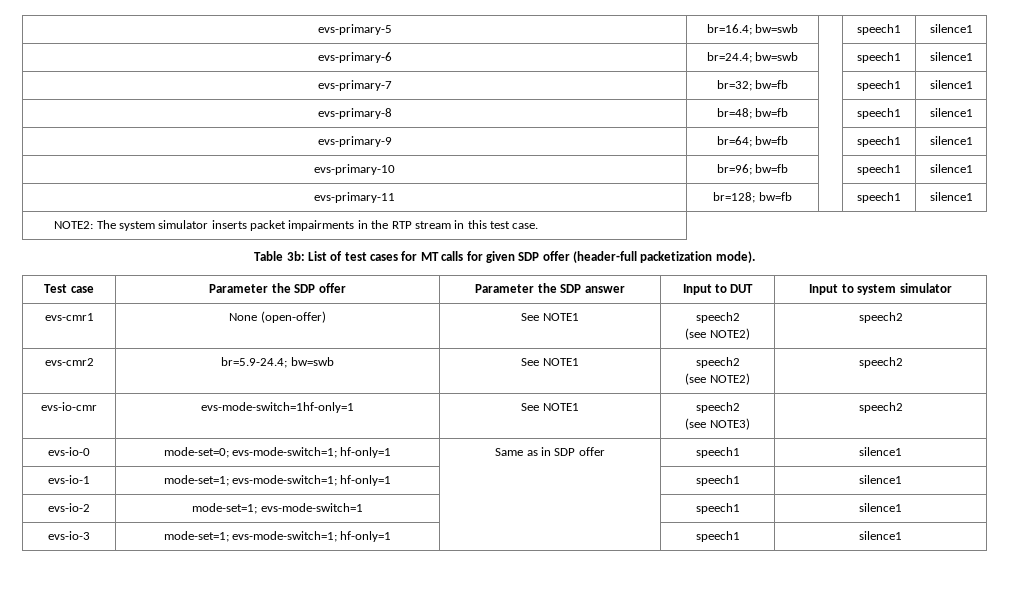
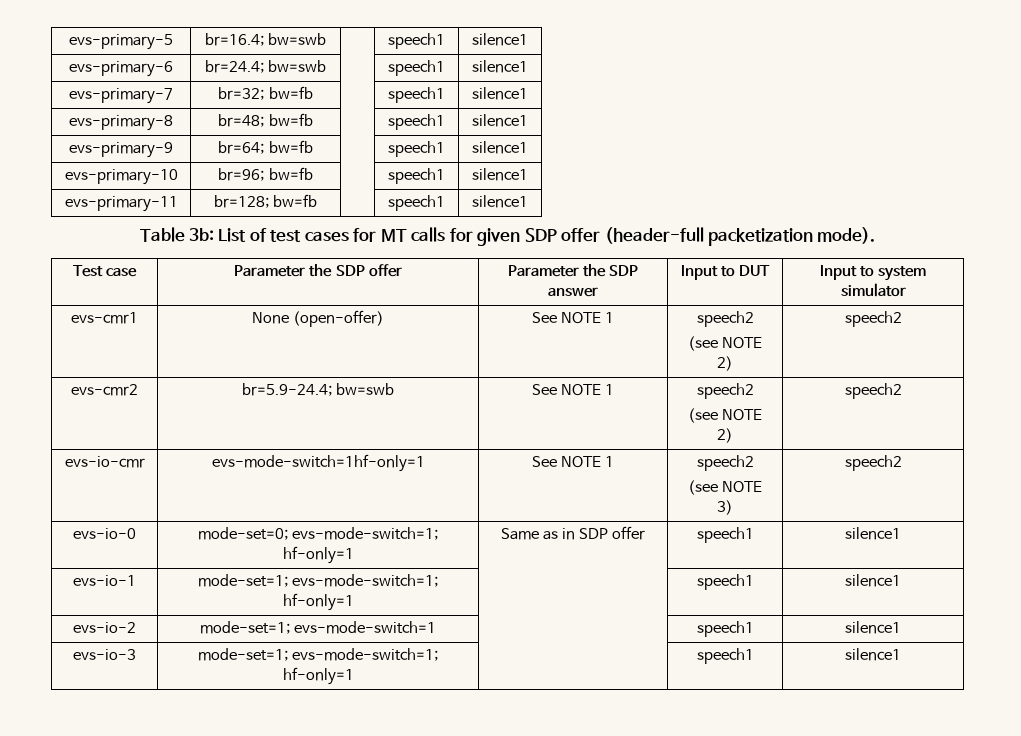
- NOTE2: The system simulator inserts packet impairments in the RTP stream in this test case.
- evs-cmr1 | None (open-offer) | See NOTE1 | speech2
- (see NOTE2) | speech2
+ evs-cmr1 | None (open-offer) | See NOTE 1 | speech2
+ (see NOTE 2) | speech2
- evs-cmr2 | br=5.9-24.4; bw=swb | See NOTE1 | speech2
- (see NOTE2) | speech2
+ evs-cmr2 | br=5.9-24.4; bw=swb | See NOTE 1 | speech2
+ (see NOTE 2) | speech2
- evs-io-cmr | evs-mode-switch=1hf-only=1 | See NOTE1 | speech2
- (see NOTE3) | speech2
+ evs-io-cmr | evs-mode-switch=1hf-only=1 | See NOTE 1 | speech2
+ (see NOTE 3) | speech2

